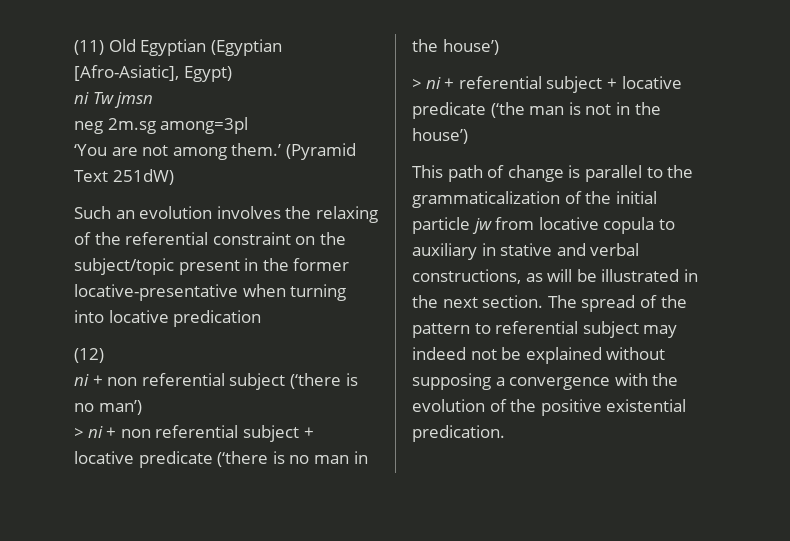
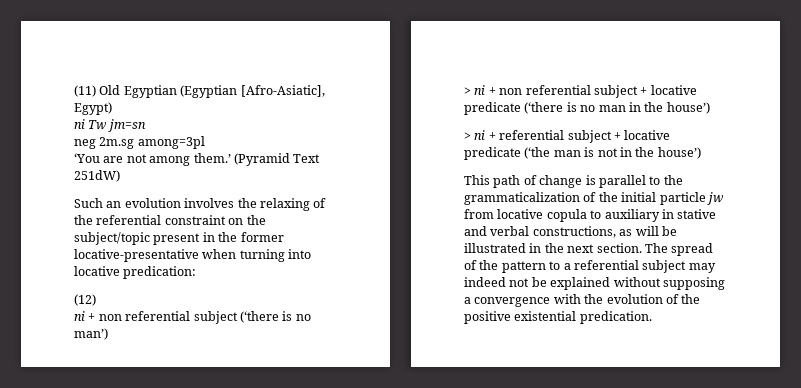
- ni Tw jmsn
+ ni Tw jm=sn
- Such an evolution involves the relaxing of the referential constraint on the subject/topic present in the former locative-presentative when turning into locative predication
+ Such an evolution involves the relaxing of the referential constraint on the subject/topic present in the former locative-presentative when turning into locative predication:
- The spread of the pattern to referential subject may indeed not be explained without supposing a convergence with the evolution of the positive existential predication.
+ The spread of the pattern to a referential subject may indeed not be explained without supposing a convergence with the evolution of the positive existential predication.

